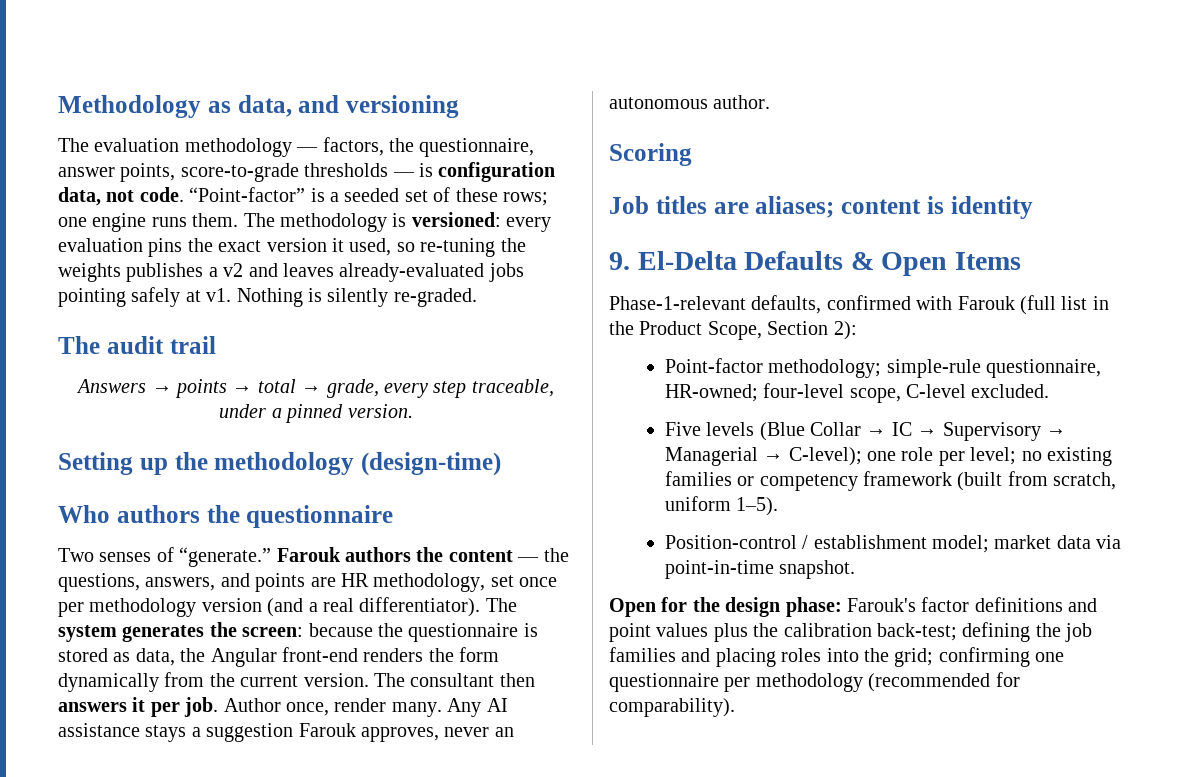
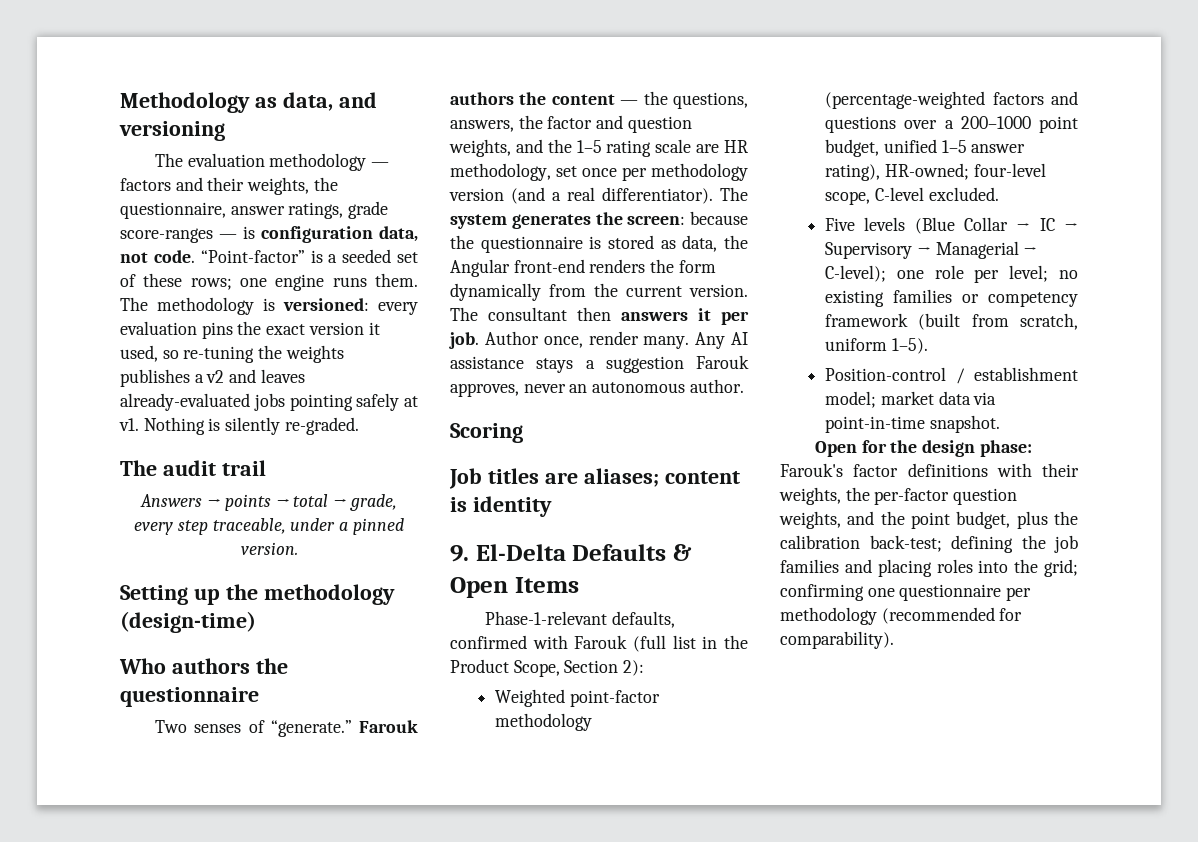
- The evaluation methodology — factors, the questionnaire, answer points, score-to-grade thresholds — is configuration data, not code.
+ The evaluation methodology — factors and their weights, the questionnaire, answer ratings, grade score-ranges — is configuration data, not code.
- Farouk authors the content — the questions, answers, and points are HR methodology, set once per methodology version (and a real differentiator).
+ Farouk authors the content — the questions, answers, the factor and question weights, and the 1–5 rating scale are HR methodology, set once per methodology version (and a real differentiator).
- Point-factor methodology; simple-rule questionnaire, HR-owned; four-level scope, C-level excluded.
+ Weighted point-factor methodology (percentage-weighted factors and questions over a 200–1000 point budget, unified 1–5 answer rating), HR-owned; four-level scope, C-level excluded.
- Open for the design phase: Farouk's factor definitions and point values plus the calibration back-test; defining the job families and placing roles into the grid; confirming one questionnaire per methodology (recommended for comparability).
+ Open for the design phase: Farouk's factor definitions with their weights, the per-factor question weights, and the point budget, plus the calibration back-test; defining the job families and placing roles into the grid; confirming one questionnaire per methodology (recommended for comparability).

